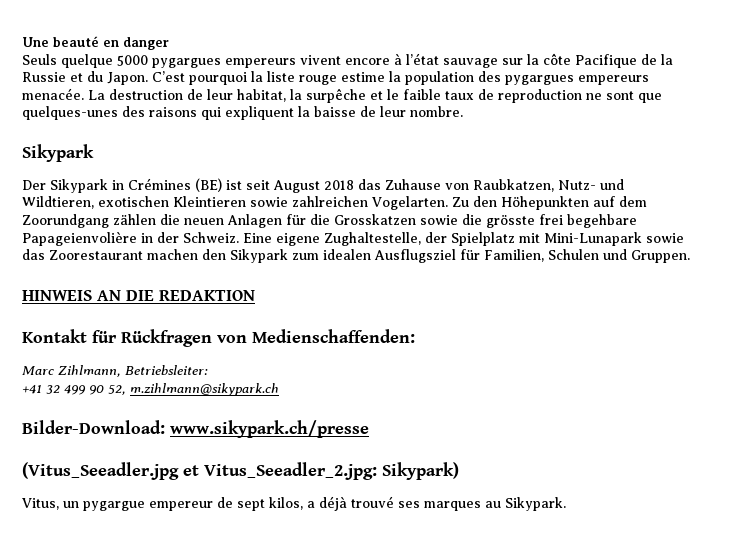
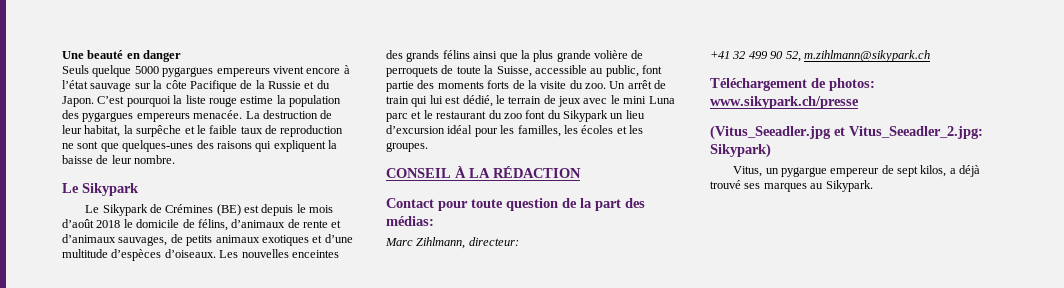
  La destruction de leur habitat, la surpêche et le faible taux de reproduction ne sont que quelques-unes des raisons qui expliquent la baisse de leur nombre.
- Sikypark
+ Le Sikypark
- Der Sikypark in Crémines (BE) ist seit August 2018 das Zuhause von Raubkatzen, Nutz- und Wildtieren, exotischen Kleintieren sowie zahlreichen Vogelarten. Zu den Höhepunkten auf dem Zoorundgang zählen die neuen Anlagen für die Grosskatzen sowie die grösste frei begehbare Papageienvolière in der Schweiz. Eine eigene Zughaltestelle, der Spielplatz mit Mini-Lunapark sowie das Zoorestaurant machen den Sikypark zum idealen Ausflugsziel für Familien, Schulen und Gruppen.
- HINWEIS AN DIE REDAKTION
- Kontakt für Rückfragen von Medienschaffenden:
+ Le Sikypark de Crémines (BE) est depuis le mois d’août 2018 le domicile de félins, d’animaux de rente et d’animaux sauvages, de petits animaux exotiques et d’une multitude d’espèces d’oiseaux. Les nouvelles enceintes des grands félins ainsi que la plus grande volière de perroquets de toute la Suisse, accessible au public, font partie des moments forts de la visite du zoo. Un arrêt de train qui lui est dédié, le terrain de jeux avec le mini Luna parc et le restaurant du zoo font du Sikypark un lieu d’excursion idéal pour les familles, les écoles et les groupes.
+ CONSEIL À LA RÉDACTION
+ Contact pour toute question de la part des médias:
- Marc Zihlmann, Betriebsleiter:
+ Marc Zihlmann, directeur:
- Bilder-Download: www.sikypark.ch/presse
+ Téléchargement de photos: www.sikypark.ch/presse

